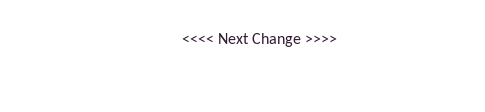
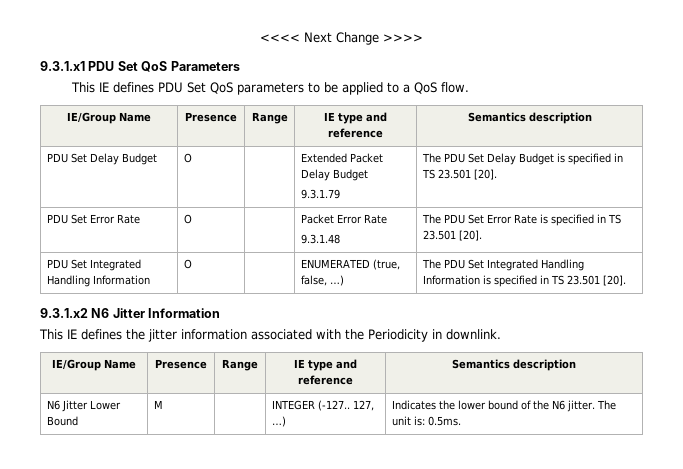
+ 9.3.1.x1 PDU Set QoS Parameters
+ This IE defines PDU Set QoS parameters to be applied to a QoS flow.
+ IE/Group Name | Presence | Range | IE type and reference | Semantics description
+ PDU Set Delay Budget | O | | Extended Packet Delay Budget
+ 9.3.1.79 | The PDU Set Delay Budget is specified in TS 23.501 [20].
+ PDU Set Error Rate | O | | Packet Error Rate
+ 9.3.1.48 | The PDU Set Error Rate is specified in TS 23.501 [20].
+ PDU Set Integrated Handling Information | O | | ENUMERATED (true, false, …) | The PDU Set Integrated Handling Information is specified in TS 23.501 [20].
+ 9.3.1.x2 N6 Jitter Information
+ This IE defines the jitter information associated with the Periodicity in downlink.
+ IE/Group Name | Presence | Range | IE type and reference | Semantics description
+ N6 Jitter Lower Bound | M | | INTEGER (-127.. 127, …) | Indicates the lower bound of the N6 jitter. The unit is: 0.5ms.

